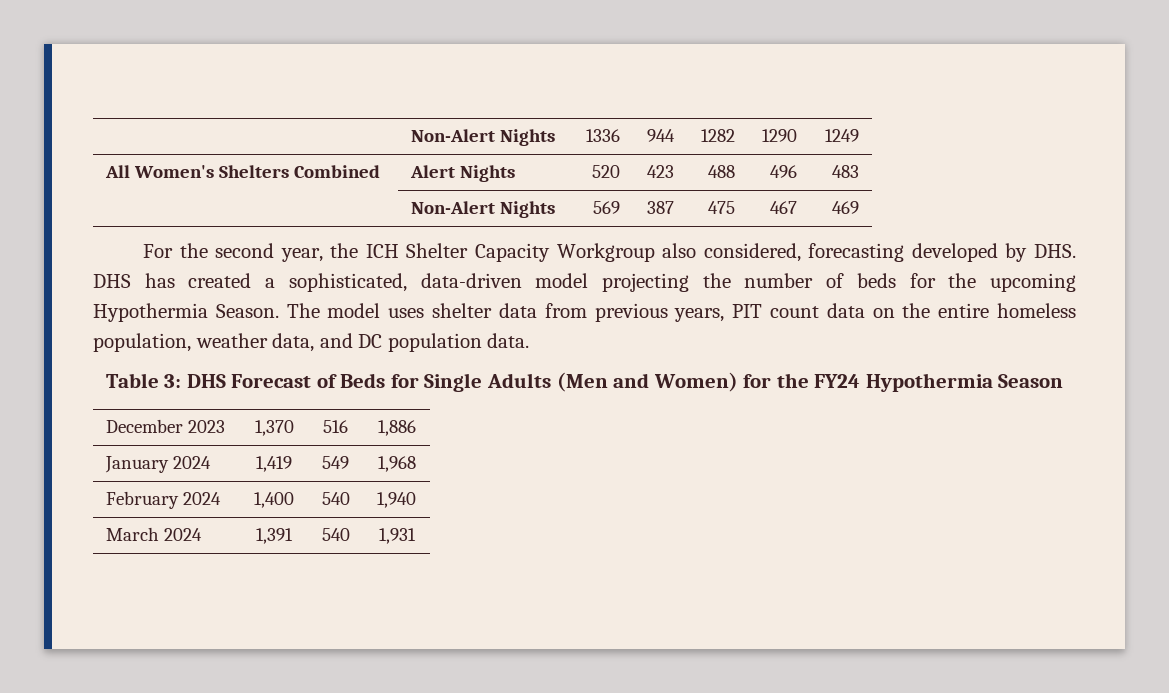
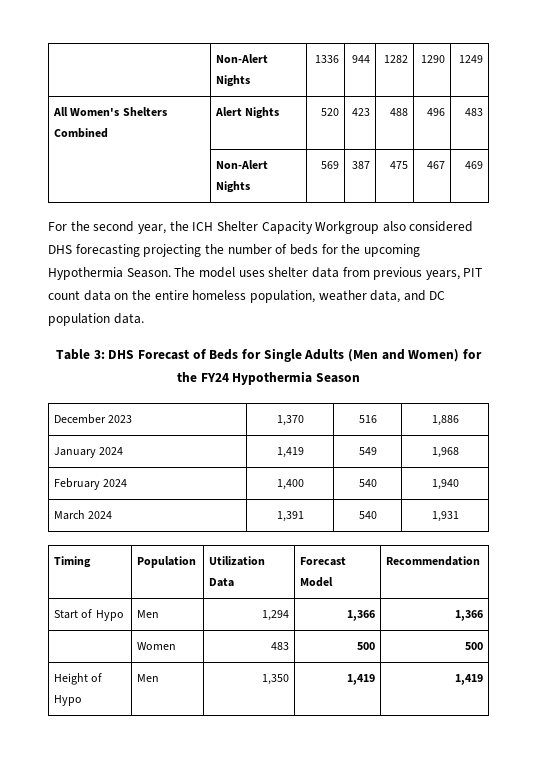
- For the second year, the ICH Shelter Capacity Workgroup also considered, forecasting developed by DHS. DHS has created a sophisticated, data-driven model projecting the number of beds for the upcoming Hypothermia Season.
+ For the second year, the ICH Shelter Capacity Workgroup also considered DHS forecasting projecting the number of beds for the upcoming Hypothermia Season.
+ Timing | Population | Utilization Data | Forecast Model | Recommendation
+ Start of Hypo | Men | 1,294 | 1,366 | 1,366
+ | Women | 483 | 500 | 500
+ Height of Hypo | Men | 1,350 | 1,419 | 1,419

